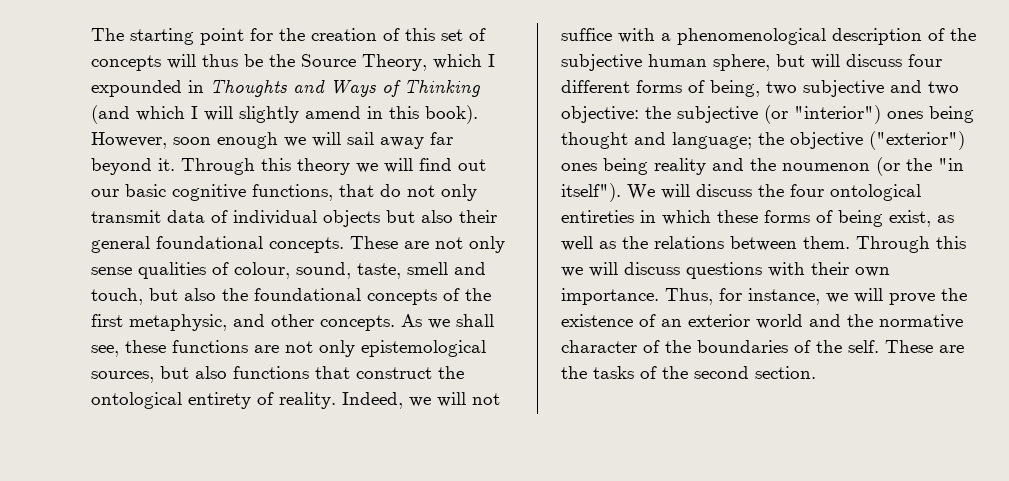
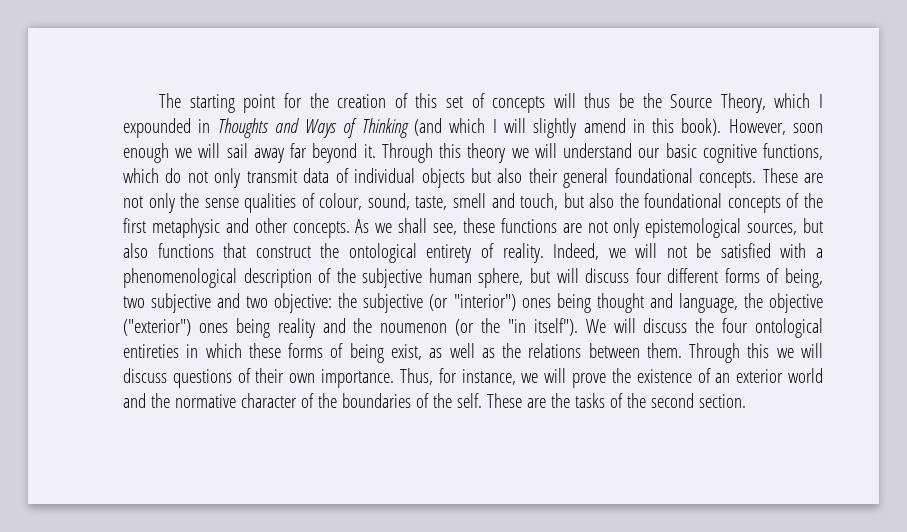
- Through this theory we will find out our basic cognitive functions, that do not only transmit data of individual objects but also their general foundational concepts.
+ Through this theory we will understand our basic cognitive functions, which do not only transmit data of individual objects but also their general foundational concepts.
- These are not only sense qualities of colour, sound, taste, smell and touch, but also the foundational concepts of the first metaphysic, and other concepts.
+ These are not only the sense qualities of colour, sound, taste, smell and touch, but also the foundational concepts of the first metaphysic and other concepts.
- Indeed, we will not suffice with a phenomenological description of the subjective human sphere, but will discuss four different forms of being, two subjective and two objective: the subjective (or "interior") ones being thought and language; the objective ("exterior") ones being reality and the noumenon (or the "in itself").
+ Indeed, we will not be satisfied with a phenomenological description of the subjective human sphere, but will discuss four different forms of being, two subjective and two objective: the subjective (or "interior") ones being thought and language, the objective ("exterior") ones being reality and the noumenon (or the "in itself").
- Through this we will discuss questions with their own importance.
+ Through this we will discuss questions of their own importance.

